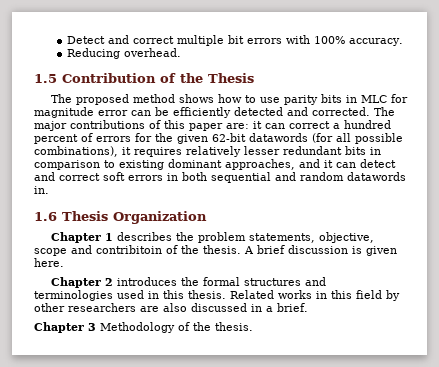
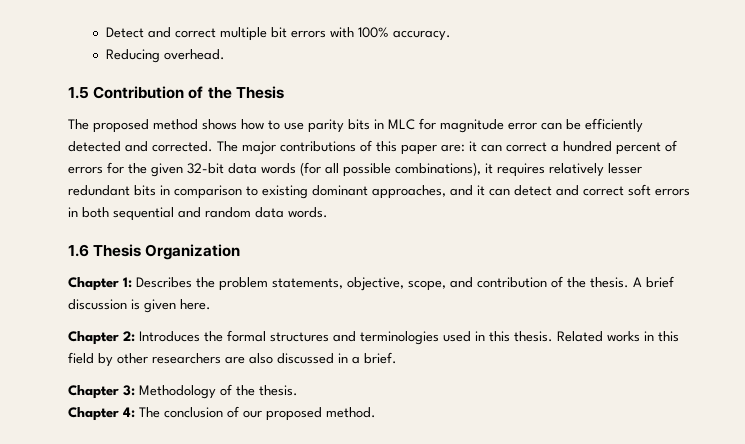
- The major contributions of this paper are: it can correct a hundred percent of errors for the given 62-bit datawords (for all possible combinations), it requires relatively lesser redundant bits in comparison to existing dominant approaches, and it can detect and correct soft errors in both sequential and random datawords in.
+ The major contributions of this paper are: it can correct a hundred percent of errors for the given 32-bit data words (for all possible combinations), it requires relatively lesser redundant bits in comparison to existing dominant approaches, and it can detect and correct soft errors in both sequential and random data words.
- Chapter 1 describes the problem statements, objective, scope and contribitoin of the thesis.
+ Chapter 1: Describes the problem statements, objective, scope, and contribution of the thesis.
- Chapter 2 introduces the formal structures and terminologies used in this thesis.
+ Chapter 2: Introduces the formal structures and terminologies used in this thesis.
- Chapter 3 Methodology of the thesis.
+ Chapter 3: Methodology of the thesis.
+ Chapter 4: The conclusion of our proposed method.

